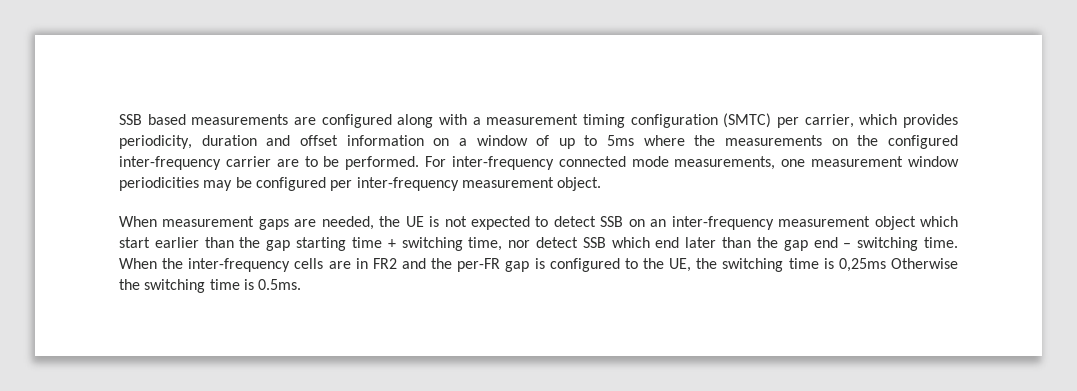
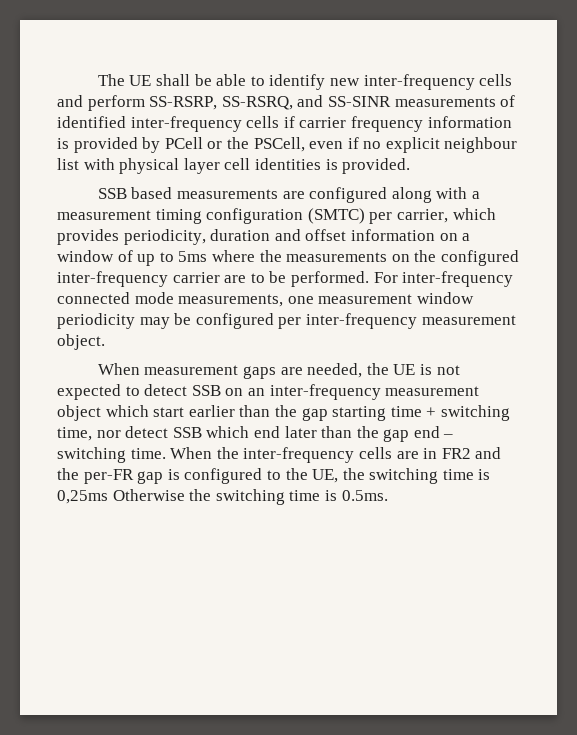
+ The UE shall be able to identify new inter-frequency cells and perform SS-RSRP, SS-RSRQ, and SS-SINR measurements of identified inter-frequency cells if carrier frequency information is provided by PCell or the PSCell, even if no explicit neighbour list with physical layer cell identities is provided.
- For inter-frequency connected mode measurements, one measurement window periodicities may be configured per inter-frequency measurement object.
+ For inter-frequency connected mode measurements, one measurement window periodicity may be configured per inter-frequency measurement object.

